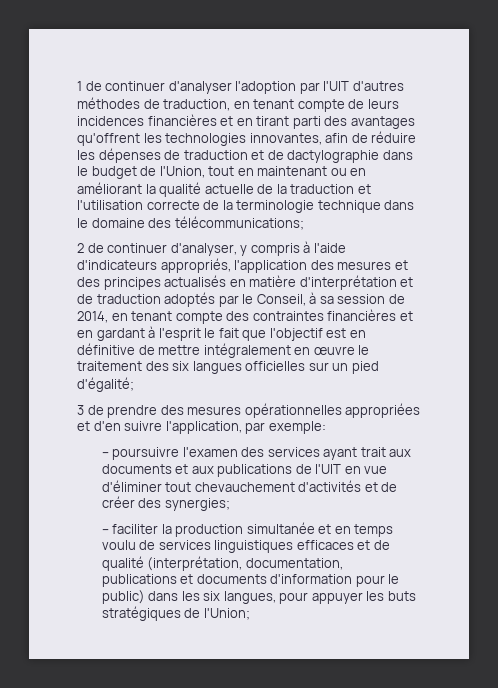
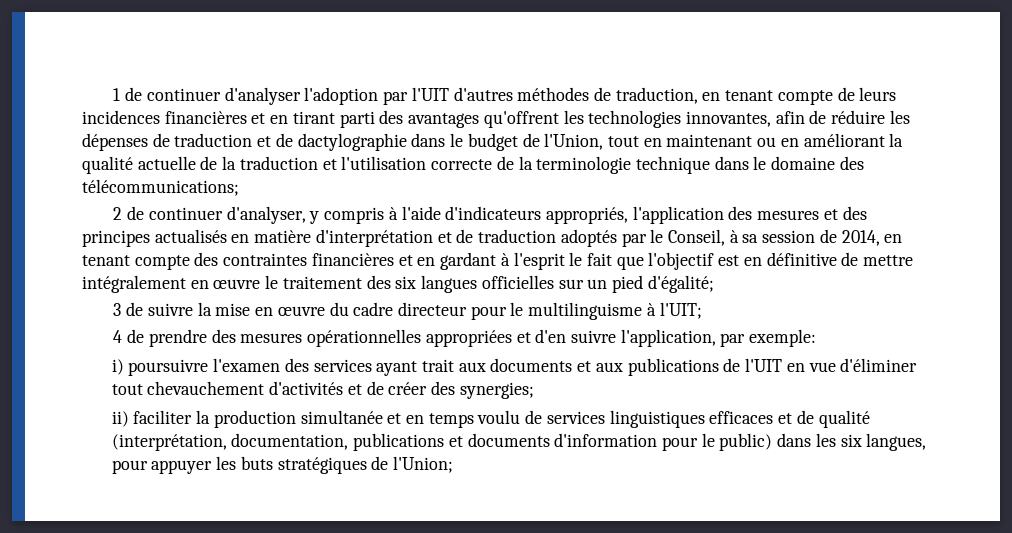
- 3 de prendre des mesures opérationnelles appropriées et d'en suivre l'application, par exemple:
+ 3 de suivre la mise en œuvre du cadre directeur pour le multilinguisme à l'UIT;
+ 4 de prendre des mesures opérationnelles appropriées et d'en suivre l'application, par exemple:
- – poursuivre l'examen des services ayant trait aux documents et aux publications de l'UIT en vue d'éliminer tout chevauchement d'activités et de créer des synergies;
+ i) poursuivre l'examen des services ayant trait aux documents et aux publications de l'UIT en vue d'éliminer tout chevauchement d'activités et de créer des synergies;
- – faciliter la production simultanée et en temps voulu de services linguistiques efficaces et de qualité (interprétation, documentation, publications et documents d'information pour le public) dans les six langues, pour appuyer les buts stratégiques de l'Union;
+ ii) faciliter la production simultanée et en temps voulu de services linguistiques efficaces et de qualité (interprétation, documentation, publications et documents d'information pour le public) dans les six langues, pour appuyer les buts stratégiques de l'Union;

